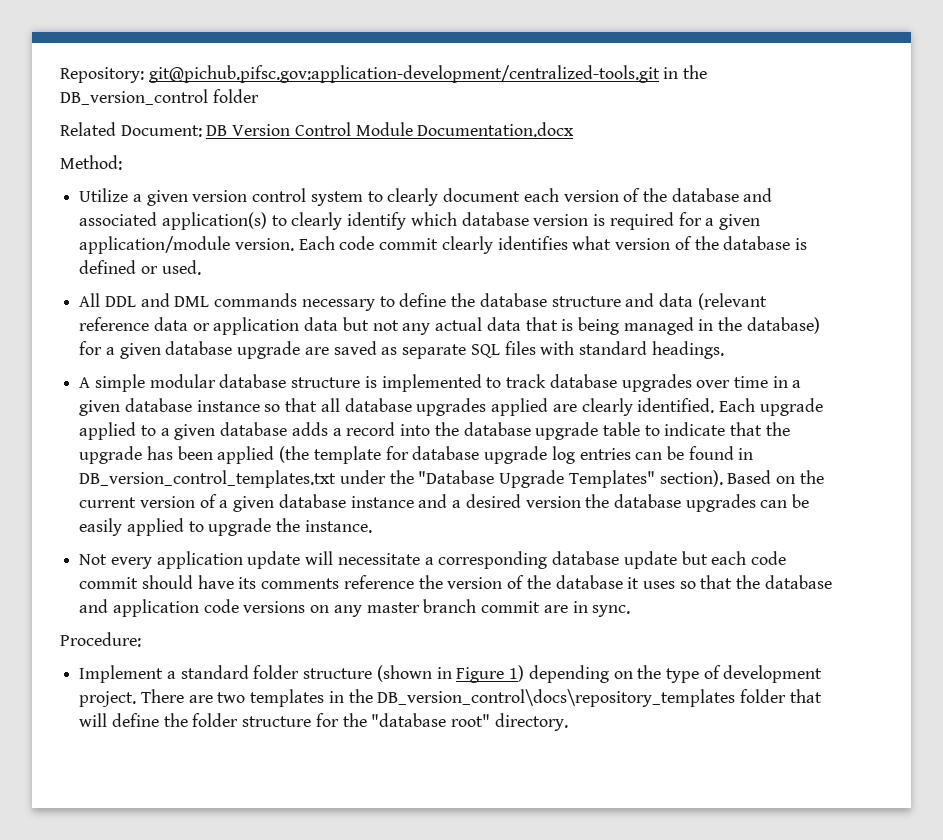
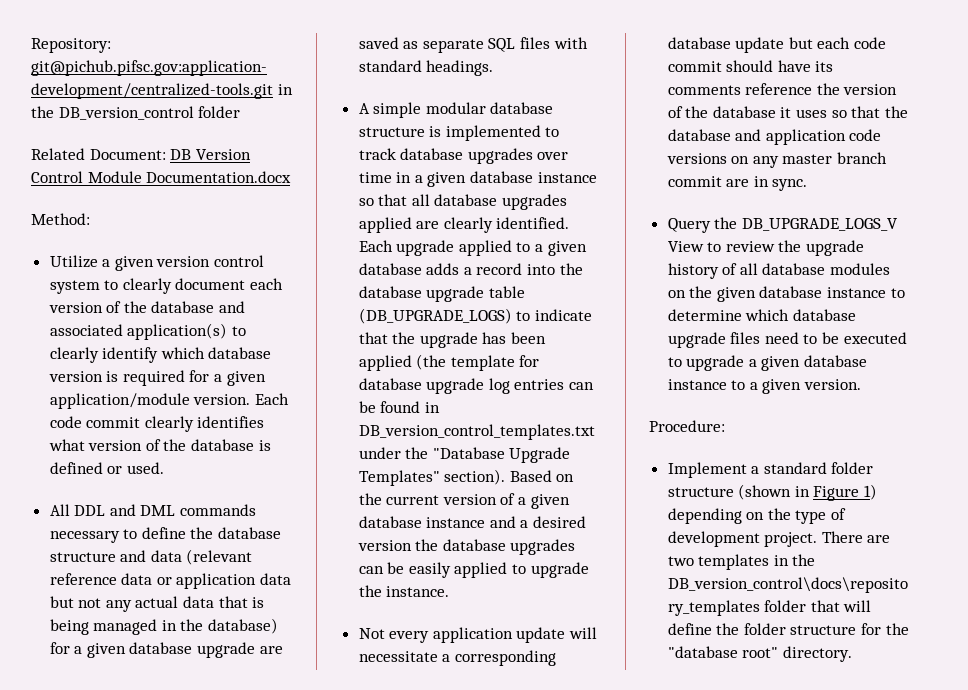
- Each upgrade applied to a given database adds a record into the database upgrade table to indicate that the upgrade has been applied (the template for database upgrade log entries can be found in DB_version_control_templates.txt under the "Database Upgrade Templates" section).
+ Each upgrade applied to a given database adds a record into the database upgrade table (DB_UPGRADE_LOGS) to indicate that the upgrade has been applied (the template for database upgrade log entries can be found in DB_version_control_templates.txt under the "Database Upgrade Templates" section).
+ Query the DB_UPGRADE_LOGS_V View to review the upgrade history of all database modules on the given database instance to determine which database upgrade files need to be executed to upgrade a given database instance to a given version.

